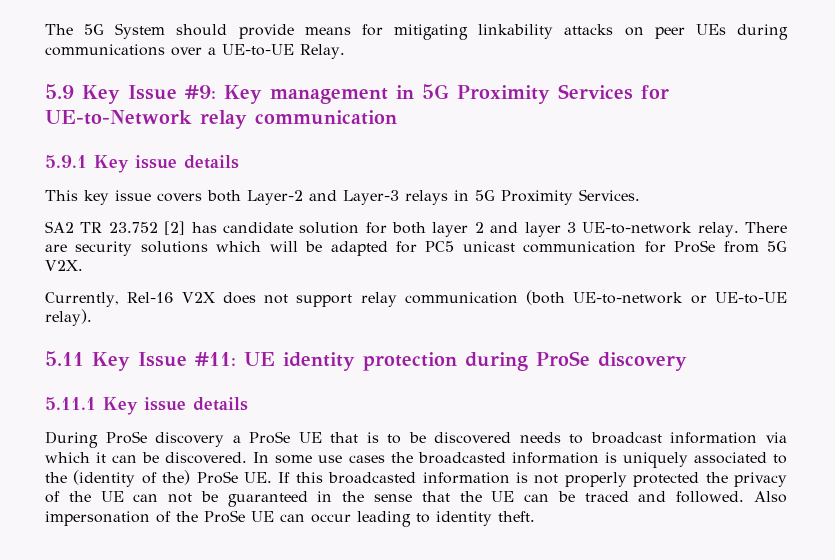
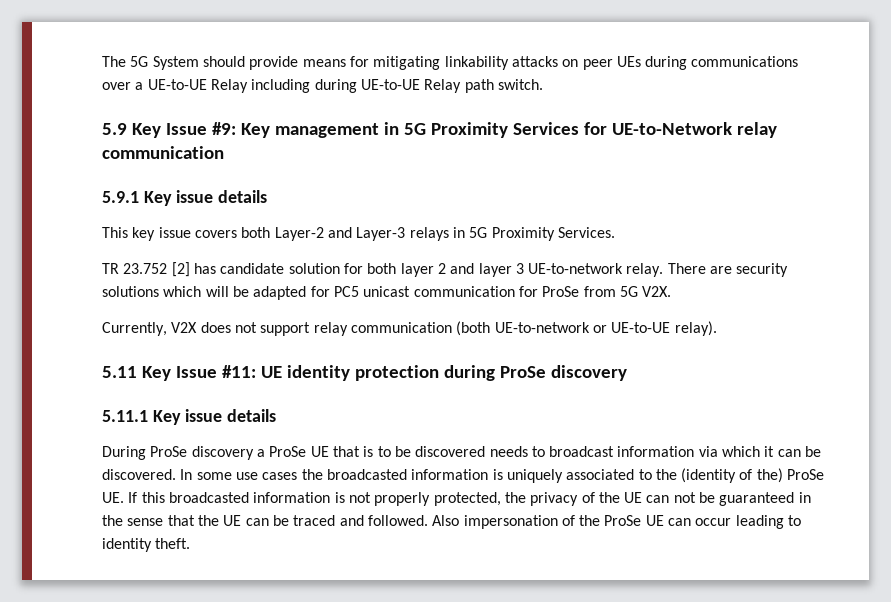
- The 5G System should provide means for mitigating linkability attacks on peer UEs during communications over a UE-to-UE Relay.
+ The 5G System should provide means for mitigating linkability attacks on peer UEs during communications over a UE-to-UE Relay including during UE-to-UE Relay path switch.
- SA2 TR 23.752 [2] has candidate solution for both layer 2 and layer 3 UE-to-network relay.
+ TR 23.752 [2] has candidate solution for both layer 2 and layer 3 UE-to-network relay.
- Currently, Rel-16 V2X does not support relay communication (both UE-to-network or UE-to-UE relay).
+ Currently, V2X does not support relay communication (both UE-to-network or UE-to-UE relay).
- In some use cases the broadcasted information is uniquely associated to the (identity of the) ProSe UE. If this broadcasted information is not properly protected the privacy of the UE can not be guaranteed in the sense that the UE can be traced and followed.
+ In some use cases the broadcasted information is uniquely associated to the (identity of the) ProSe UE. If this broadcasted information is not properly protected, the privacy of the UE can not be guaranteed in the sense that the UE can be traced and followed.

